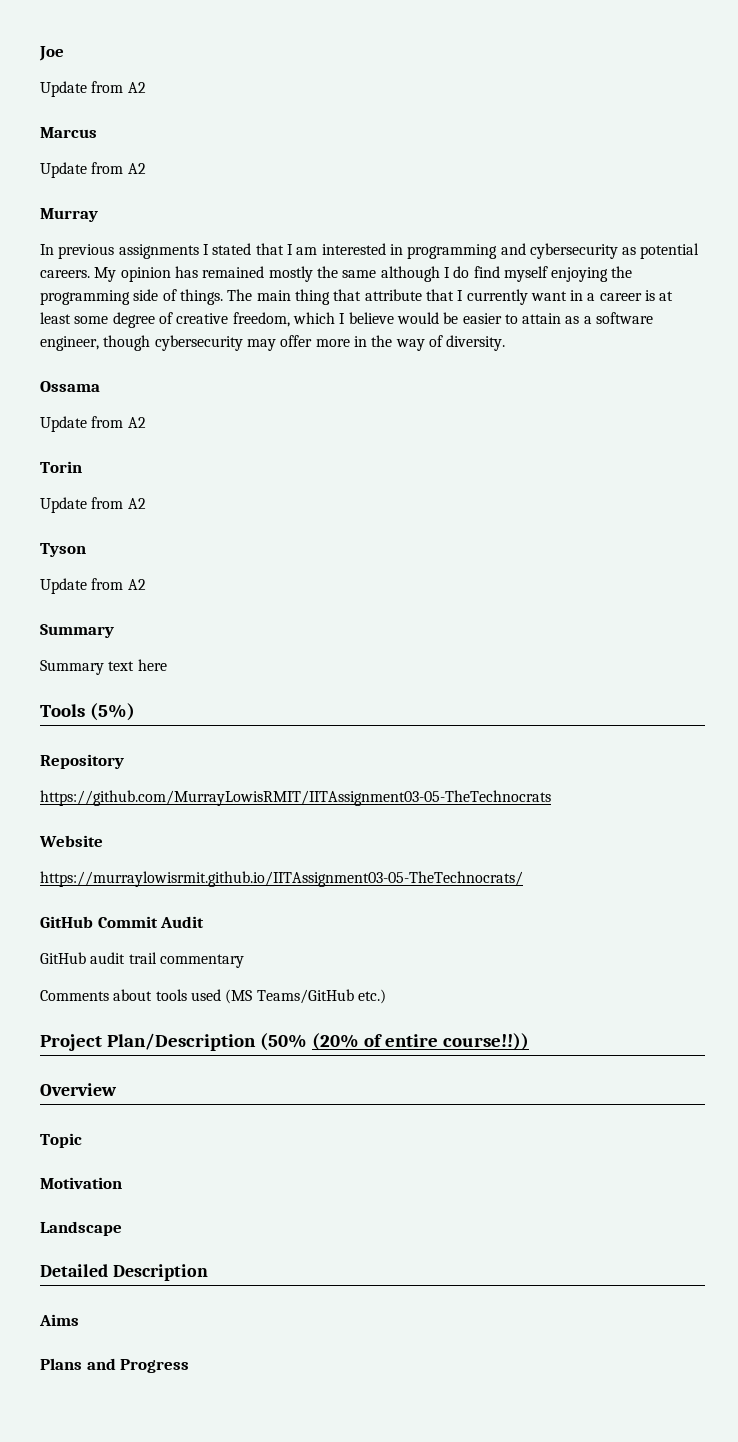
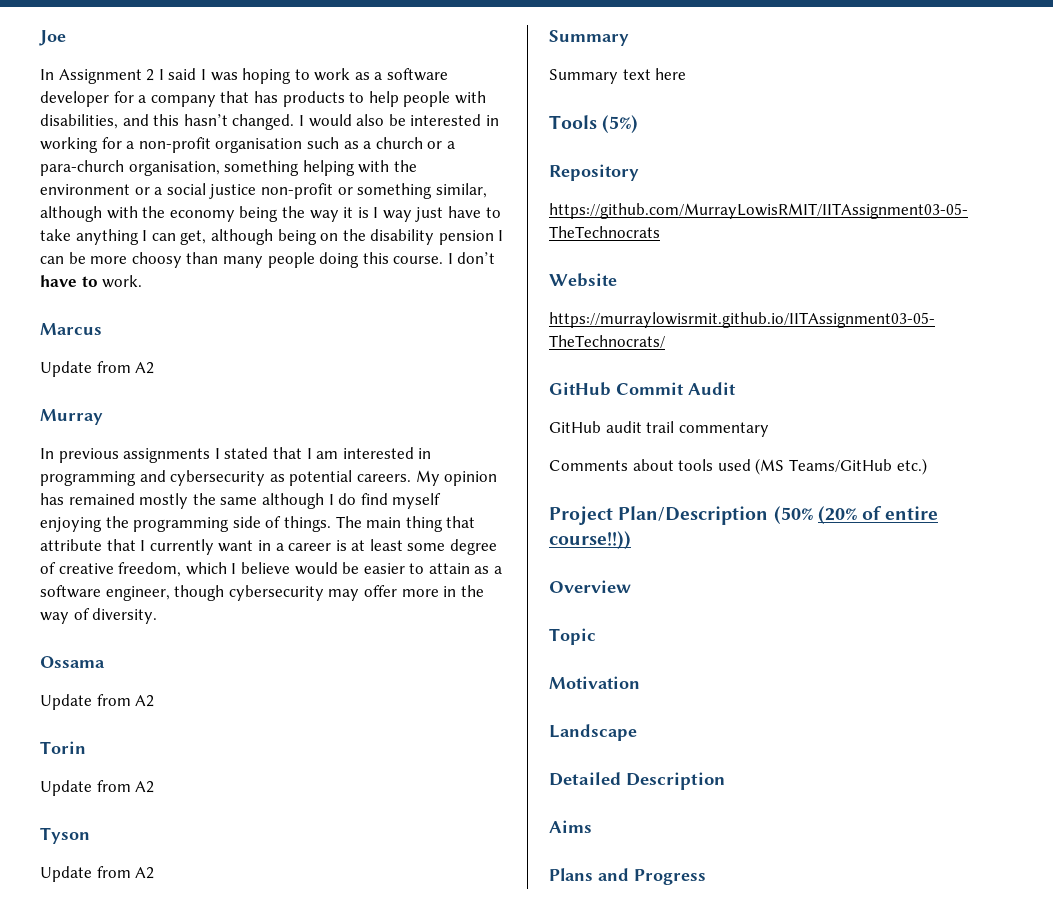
  Joe
- Update from A2
+ In Assignment 2 I said I was hoping to work as a software developer for a company that has products to help people with disabilities, and this hasn’t changed. I would also be interested in working for a non-profit organisation such as a church or a para-church organisation, something helping with the environment or a social justice non-profit or something similar, although with the economy being the way it is I way just have to take anything I can get, although being on the disability pension I can be more choosy than many people doing this course. I don’t have to work.

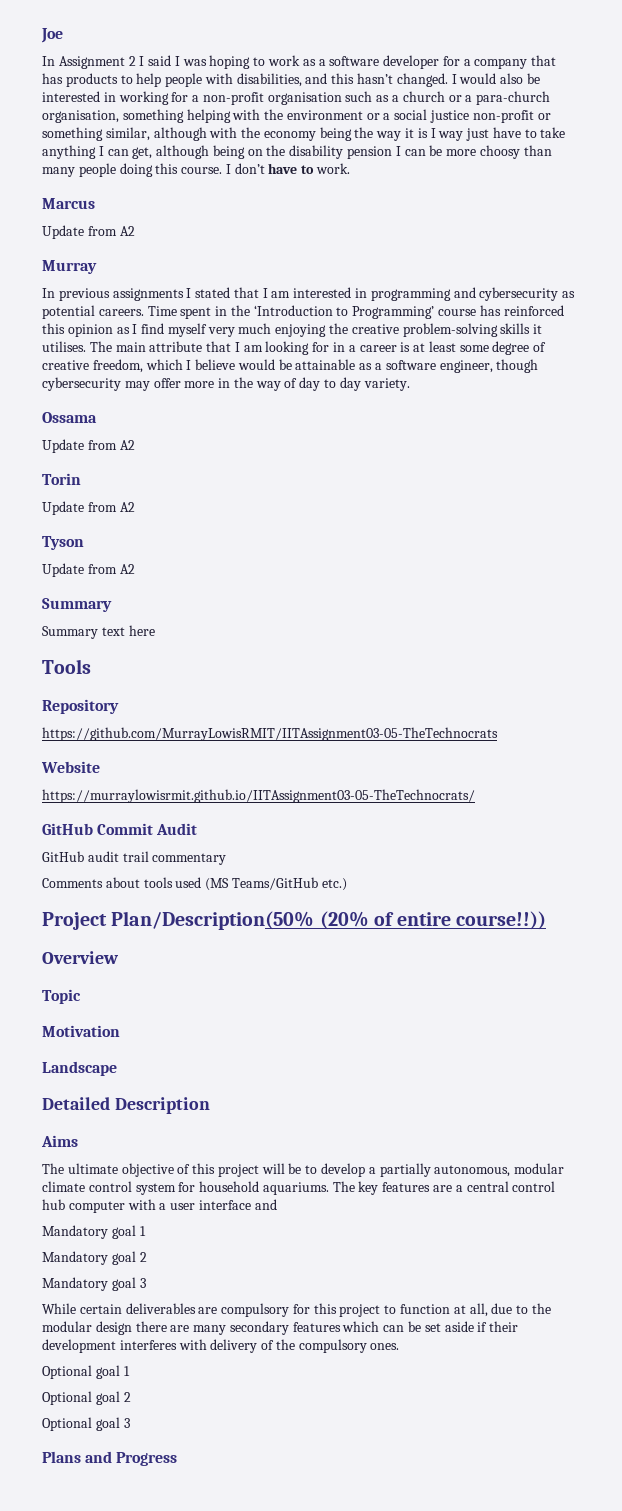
- My opinion has remained mostly the same although I do find myself enjoying the programming side of things. The main thing that attribute that I currently want in a career is at least some degree of creative freedom, which I believe would be easier to attain as a software engineer, though cybersecurity may offer more in the way of diversity.
+ Time spent in the ‘Introduction to Programming’ course has reinforced this opinion as I find myself very much enjoying the creative problem-solving skills it utilises. The main attribute that I am looking for in a career is at least some degree of creative freedom, which I believe would be attainable as a software engineer, though cybersecurity may offer more in the way of day to day variety.
- Tools (5%)
+ Tools
- Project Plan/Description (50% (20% of entire course!!))
+ Project Plan/Description(50% (20% of entire course!!))
+ The ultimate objective of this project will be to develop a partially autonomous, modular climate control system for household aquariums. The key features are a central control hub computer with a user interface and
+ Mandatory goal 1
+ Mandatory goal 2
+ Mandatory goal 3
+ While certain deliverables are compulsory for this project to function at all, due to the modular design there are many secondary features which can be set aside if their development interferes with delivery of the compulsory ones.
+ Optional goal 1
+ Optional goal 2
+ Optional goal 3

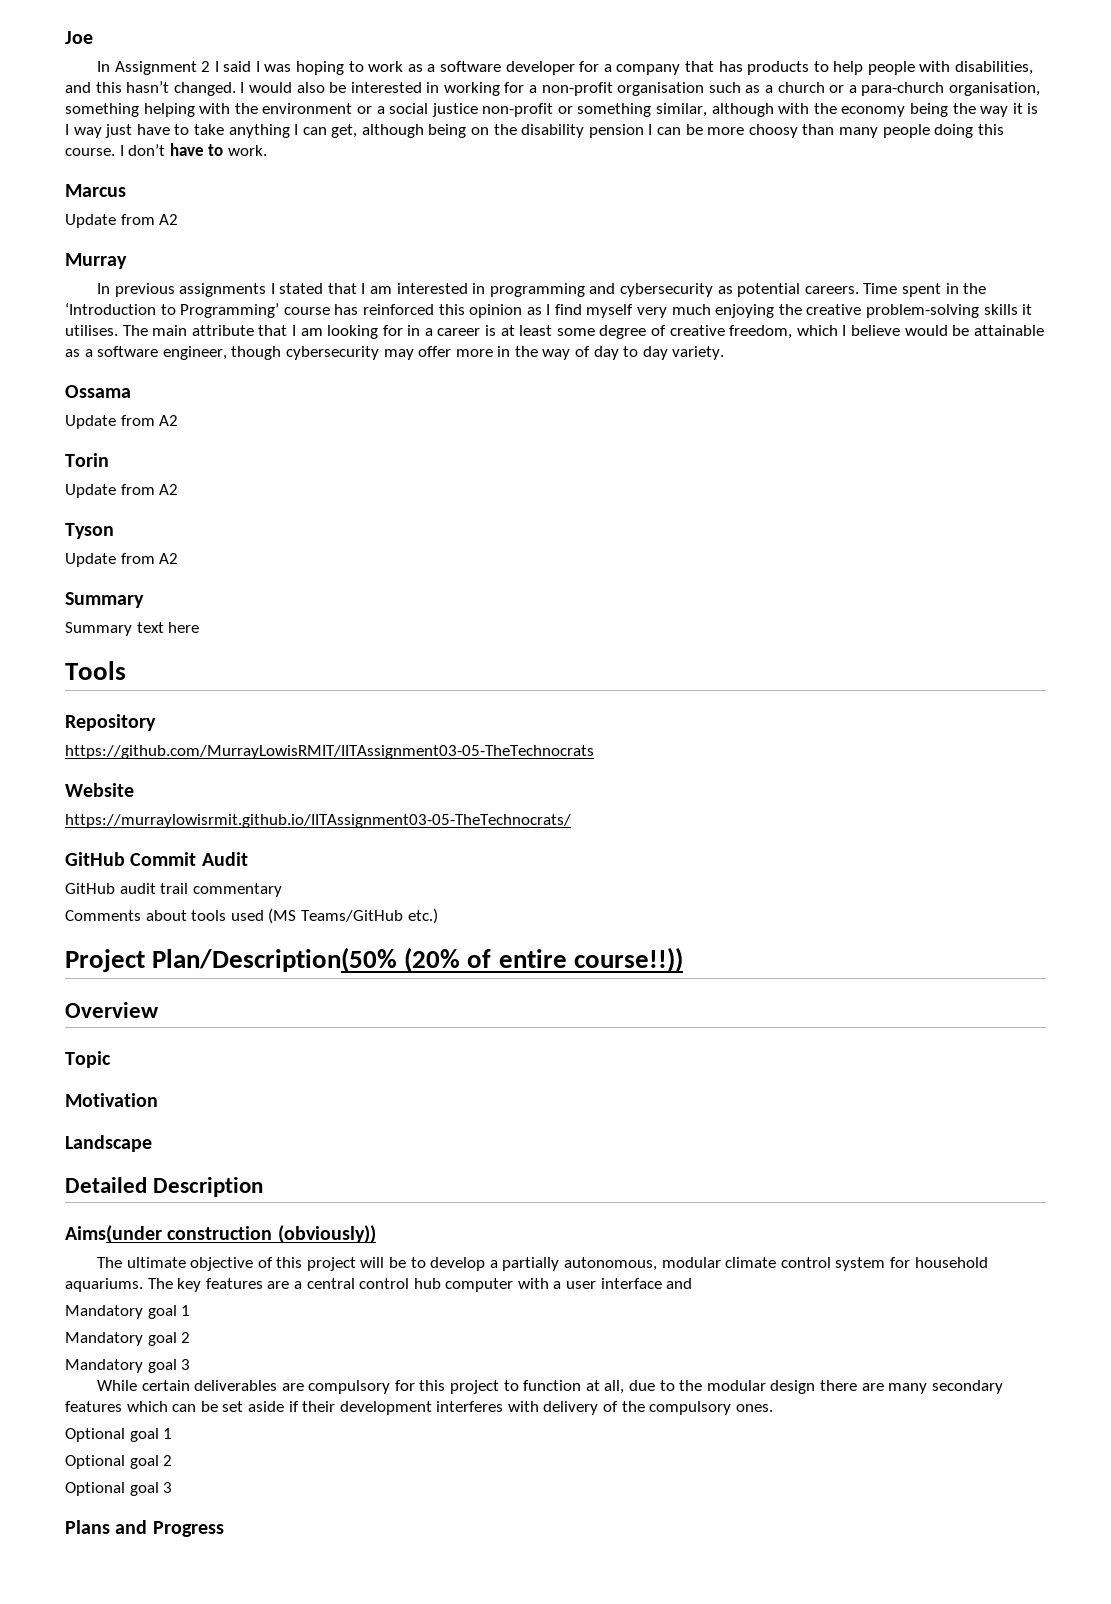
- Aims
+ Aims(under construction (obviously))

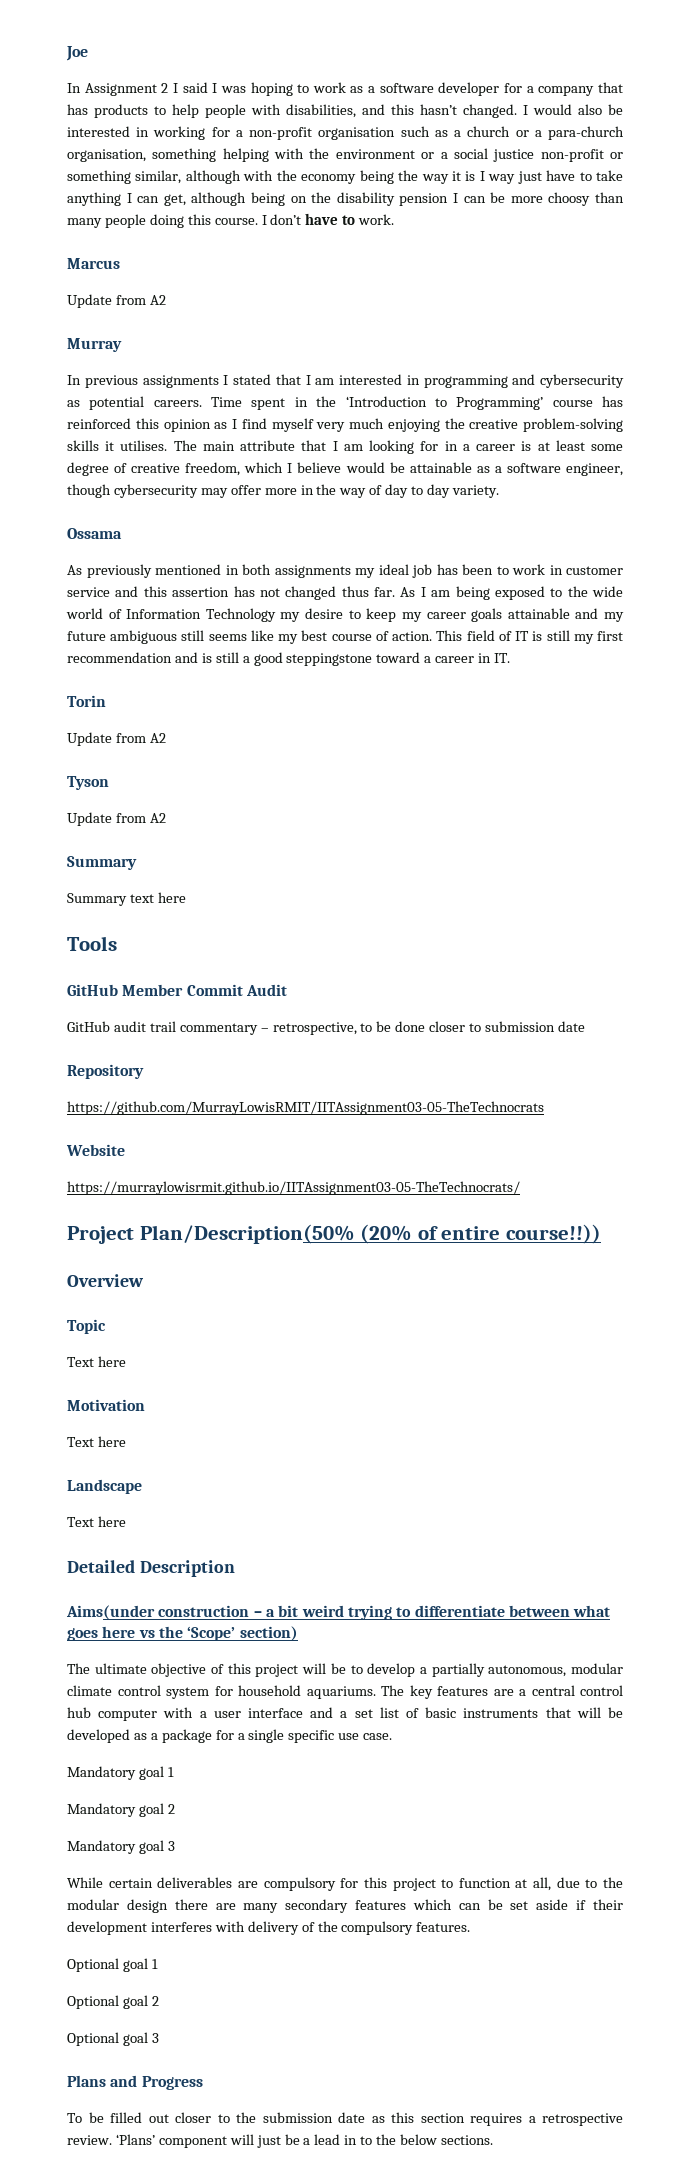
  Ossama
- Update from A2
+ As previously mentioned in both assignments my ideal job has been to work in customer service and this assertion has not changed thus far. As I am being exposed to the wide world of Information Technology my desire to keep my career goals attainable and my future ambiguous still seems like my best course of action. This field of IT is still my first recommendation and is still a good steppingstone toward a career in IT.
+ GitHub Member Commit Audit
+ GitHub audit trail commentary – retrospective, to be done closer to submission date
  Repository
  https://github.com/MurrayLowisRMIT/IITAssignment03-05-TheTechnocrats
  Website
  https://murraylowisrmit.github.io/IITAssignment03-05-TheTechnocrats/
- GitHub Commit Audit
- GitHub audit trail commentary
- Comments about tools used (MS Teams/GitHub etc.)
  Topic
+ Text here
  Motivation
+ Text here
  Landscape
+ Text here
- Aims(under construction (obviously))
+ Aims(under construction – a bit weird trying to differentiate between what goes here vs the ‘Scope’ section)
- The key features are a central control hub computer with a user interface and
+ The key features are a central control hub computer with a user interface and a set list of basic instruments that will be developed as a package for a single specific use case.
- While certain deliverables are compulsory for this project to function at all, due to the modular design there are many secondary features which can be set aside if their development interferes with delivery of the compulsory ones.
+ While certain deliverables are compulsory for this project to function at all, due to the modular design there are many secondary features which can be set aside if their development interferes with delivery of the compulsory features.
+ To be filled out closer to the submission date as this section requires a retrospective review. ‘Plans’ component will just be a lead in to the below sections.

